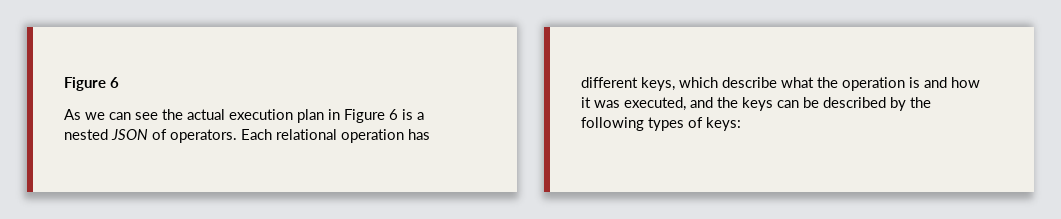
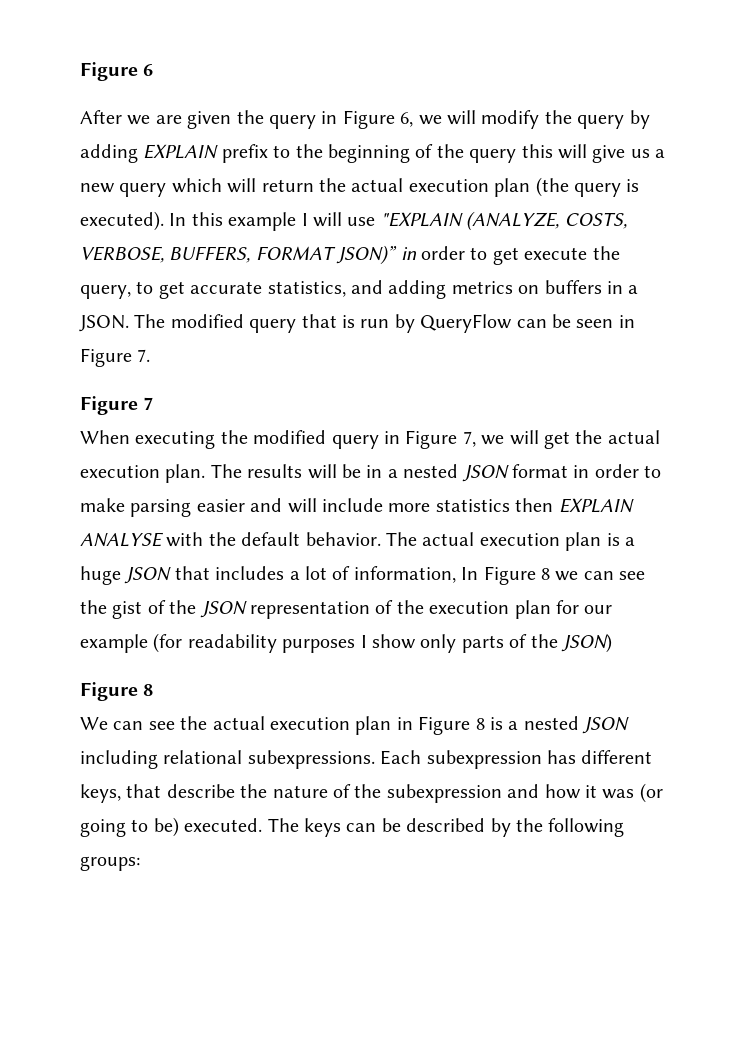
- As we can see the actual execution plan in Figure 6 is a nested JSON of operators. Each relational operation has different keys, which describe what the operation is and how it was executed, and the keys can be described by the following types of keys:
+ After we are given the query in Figure 6, we will modify the query by adding EXPLAIN prefix to the beginning of the query this will give us a new query which will return the actual execution plan (the query is executed). In this example I will use "EXPLAIN (ANALYZE, COSTS, VERBOSE, BUFFERS, FORMAT JSON)” in order to get execute the query, to get accurate statistics, and adding metrics on buffers in a JSON. The modified query that is run by QueryFlow can be seen in Figure 7.
+ Figure 7
+ When executing the modified query in Figure 7, we will get the actual execution plan. The results will be in a nested JSON format in order to make parsing easier and will include more statistics then EXPLAIN ANALYSE with the default behavior. The actual execution plan is a huge JSON that includes a lot of information, In Figure 8 we can see the gist of the JSON representation of the execution plan for our example (for readability purposes I show only parts of the JSON)
+ Figure 8
+ We can see the actual execution plan in Figure 8 is a nested JSON including relational subexpressions. Each subexpression has different keys, that describe the nature of the subexpression and how it was (or going to be) executed. The keys can be described by the following groups:

